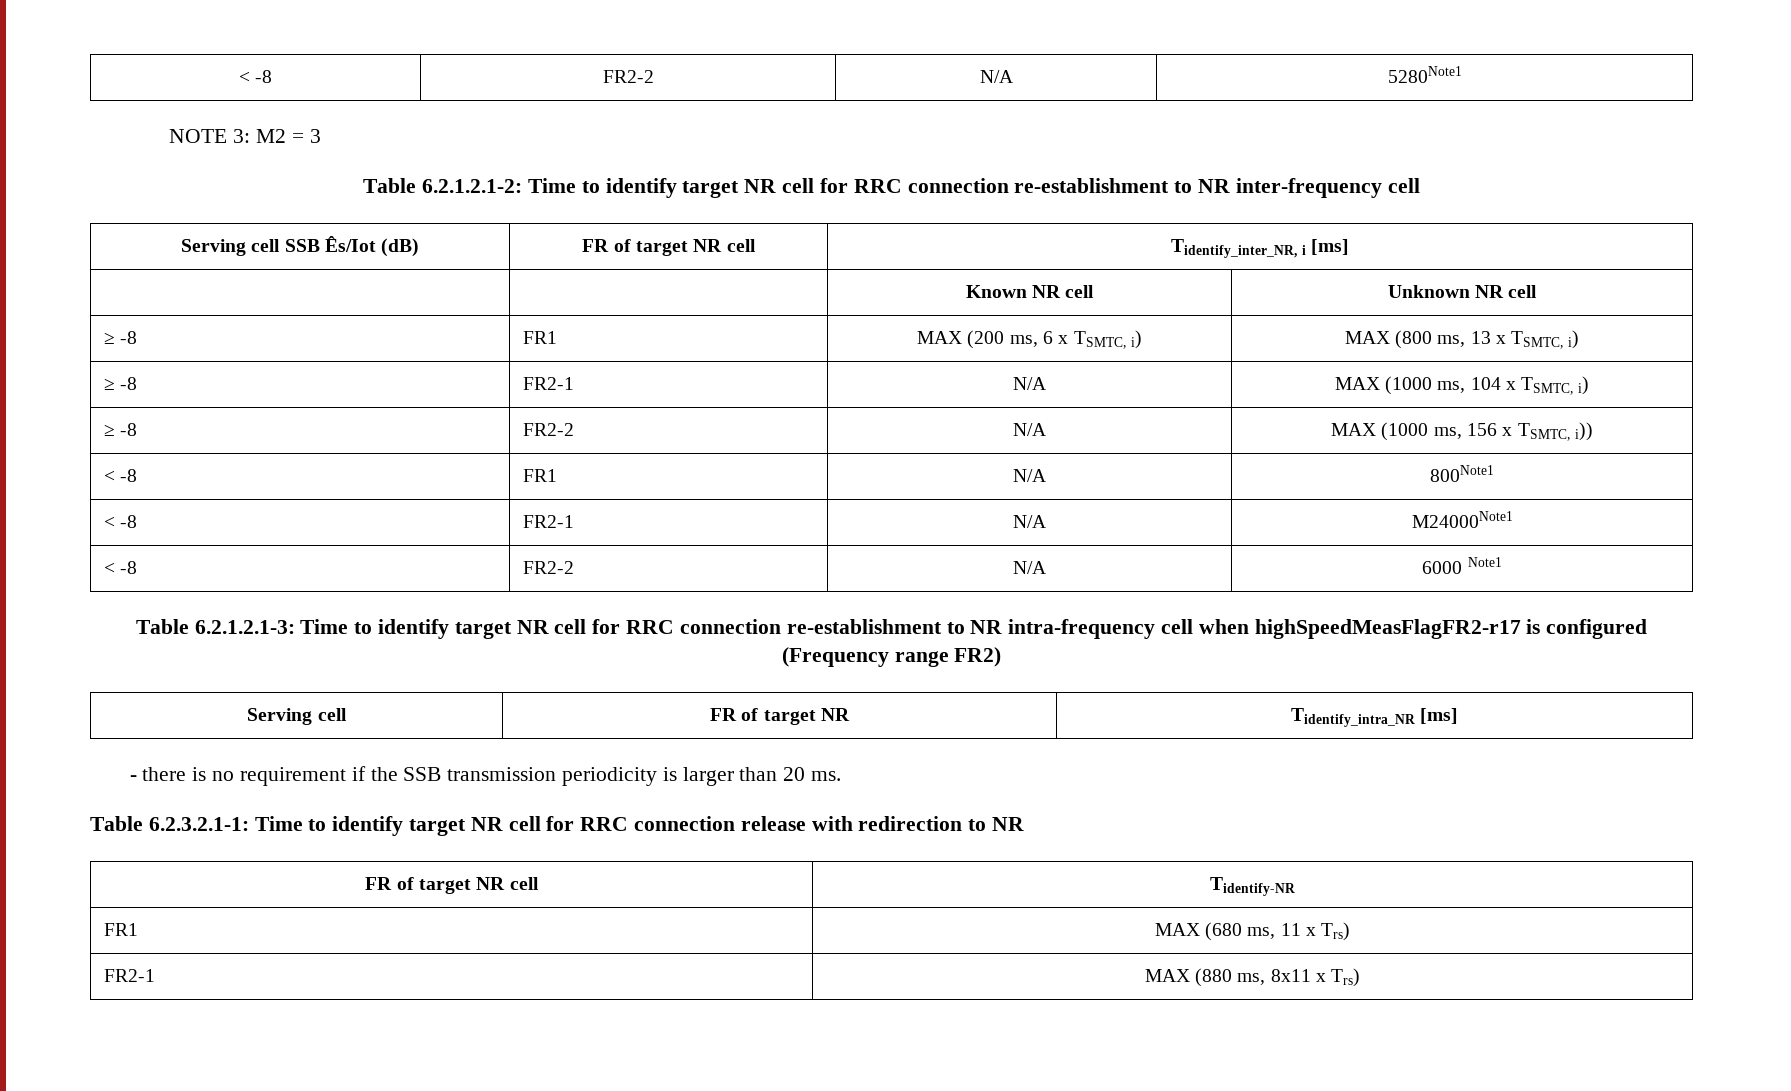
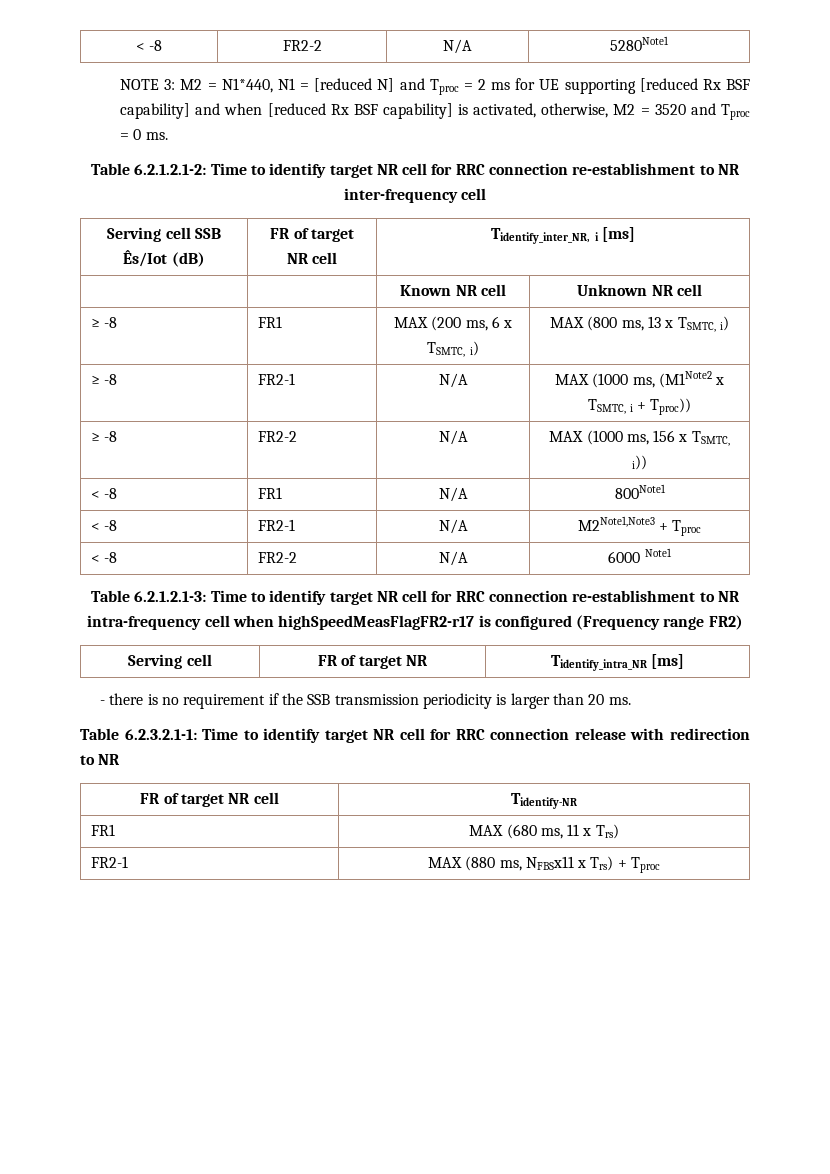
- NOTE 3: M2 = 3
+ NOTE 3: M2 = N1*440, N1 = [reduced N] and Tproc = 2 ms for UE supporting [reduced Rx BSF capability] and when [reduced Rx BSF capability] is activated, otherwise, M2 = 3520 and Tproc = 0 ms.
- ≥ -8 | FR2-1 | N/A | MAX (1000 ms, 104 x TSMTC, i)
+ ≥ -8 | FR2-1 | N/A | MAX (1000 ms, (M1Note2 x TSMTC, i + Tproc))
- < -8 | FR2-1 | N/A | M24000Note1
+ < -8 | FR2-1 | N/A | M2Note1,Note3 + Tproc
- FR2-1 | MAX (880 ms, 8x11 x Trs)
+ FR2-1 | MAX (880 ms, NFBSx11 x Trs) + Tproc

